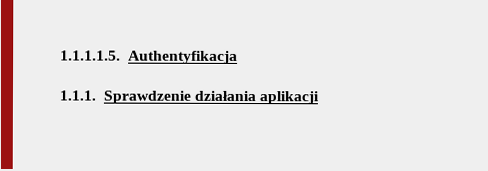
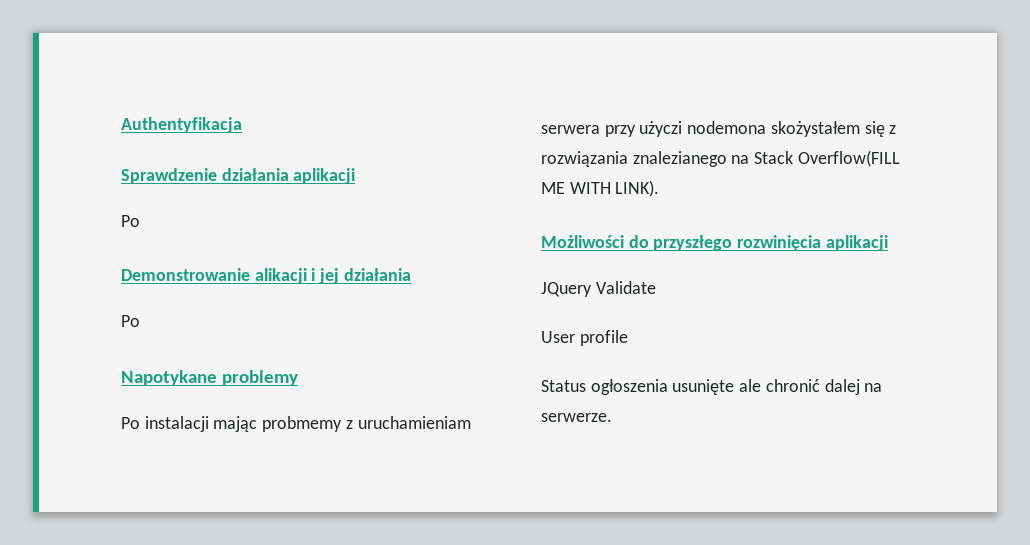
- 1.1.1.1.5. Authentyfikacja
+ Authentyfikacja
- 1.1.1. Sprawdzenie działania aplikacji
+ Sprawdzenie działania aplikacji
+ Po
+ Demonstrowanie alikacji i jej działania
+ Po
+ Napotykane problemy
+ Po instalacji mając probmemy z uruchamieniam serwera przy użyczi nodemona skożystałem się z rozwiązania znalezianego na Stack Overflow(FILL ME WITH LINK).
+ Możliwości do przyszłego rozwinięcia aplikacji
+ JQuery Validate
+ User profile
+ Status ogłoszenia usunięte ale chronić dalej na serwerze.

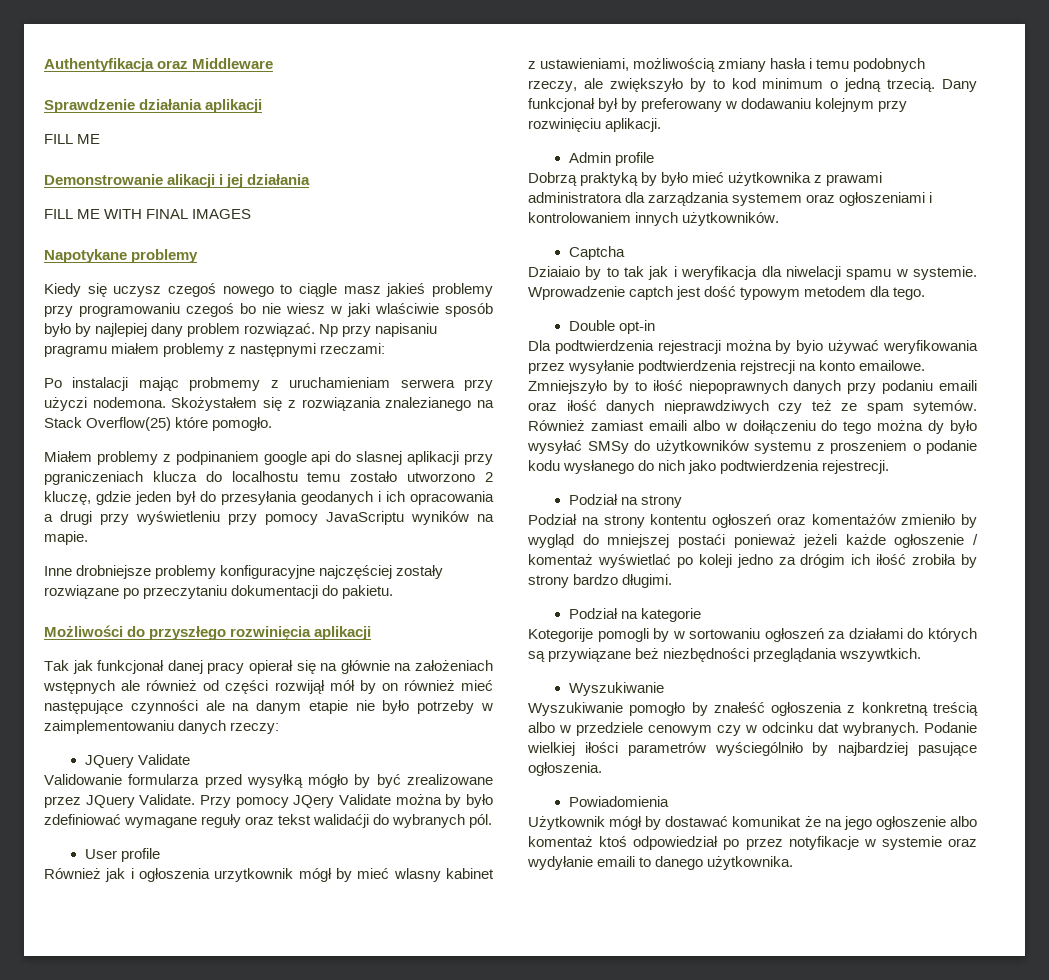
- Authentyfikacja
+ Authentyfikacja oraz Middleware
  Sprawdzenie działania aplikacji
- Po
+ FILL ME
  Demonstrowanie alikacji i jej działania
- Po
+ FILL ME WITH FINAL IMAGES
  Napotykane problemy
+ Kiedy się uczysz czegoś nowego to ciągle masz jakieś problemy przy programowaniu czegoś bo nie wiesz w jaki wlaściwie sposób było by najlepiej dany problem rozwiązać. Np przy napisaniu pragramu miałem problemy z następnymi rzeczami:
- Po instalacji mając probmemy z uruchamieniam serwera przy użyczi nodemona skożystałem się z rozwiązania znalezianego na Stack Overflow(FILL ME WITH LINK).
+ Po instalacji mając probmemy z uruchamieniam serwera przy użyczi nodemona. Skożystałem się z rozwiązania znalezianego na Stack Overflow(25) które pomogło.
+ Miałem problemy z podpinaniem google api do slasnej aplikacji przy pgraniczeniach klucza do localhostu temu zostało utworzono 2 kluczę, gdzie jeden był do przesyłania geodanych i ich opracowania a drugi przy wyświetleniu przy pomocy JavaScriptu wyników na mapie.
+ Inne drobniejsze problemy konfiguracyjne najczęściej zostały rozwiązane po przeczytaniu dokumentacji do pakietu.
+ Tak jak funkcjonał danej pracy opierał się na głównie na założeniach wstępnych ale również od części rozwijął mół by on również mieć następujące czynności ale na danym etapie nie było potrzeby w zaimplementowaniu danych rzeczy:
  JQuery Validate
+ Validowanie formularza przed wysyłką mógło by być zrealizowane przez JQuery Validate. Przy pomocy JQery Validate można by było zdefiniować wymagane reguły oraz tekst walidaćji do wybranych pól.
  User profile
- Status ogłoszenia usunięte ale chronić dalej na serwerze.
+ Również jak i ogłoszenia urzytkownik mógł by mieć wlasny kabinet z ustawieniami, możliwością zmiany hasła i temu podobnych rzeczy, ale zwiększyło by to kod minimum o jedną trzecią. Dany funkcjonał był by preferowany w dodawaniu kolejnym przy rozwinięciu aplikacji.
+ Admin profile
+ Dobrzą praktyką by było mieć użytkownika z prawami administratora dla zarządzania systemem oraz ogłoszeniami i kontrolowaniem innych użytkowników.
+ Captcha
+ Dziaіaіo by to tak jak i weryfikacja dla niwelacji spamu w systemie. Wprowadzenie captch jest dość typowym metodem dla tego.
+ Double opt-in
+ Dla podtwierdzenia rejestracji można by byіo używać weryfikowania przez wysyłanie podtwierdzenia rejstrecji na konto emailowe. Zmniejszyło by to iłość niepoprawnych danych przy podaniu emaili oraz iłość danych nieprawdziwych czy też ze spam sytemów. Również zamiast emaili albo w doіłączeniu do tego można dy było wysyłać SMSy do użytkowników systemu z proszeniem o podanie kodu wysłanego do nich jako podtwierdzenia rejestrecji.
+ Podział na strony
+ Podział na strony kontentu ogłoszeń oraz komentażów zmieniło by wygląd do mniejszej postaći ponieważ jeżeli każde ogłoszenie / komentaż wyświetlać po koleji jedno za drógim ich iłość zrobiła by strony bardzo długimi.
+ Podział na kategorie
+ Kotegorije pomogli by w sortowaniu ogłoszeń za działami do których są przywiązane beż niezbędności przeglądania wszywtkich.
+ Wyszukiwanie
+ Wyszukiwanie pomogło by znałeść ogłoszenia z konkretną treścią albo w przedziele cenowym czy w odcinku dat wybranych. Podanie wielkiej iłości parametrów wyściególniło by najbardziej pasujące ogłoszenia.
+ Powiadomienia
+ Użytkownik mógł by dostawać komunikat że na jego ogłoszenie albo komentaż ktoś odpowiedział po przez notyfikacje w systemie oraz wydyłanie emaili to danego użytkownika.

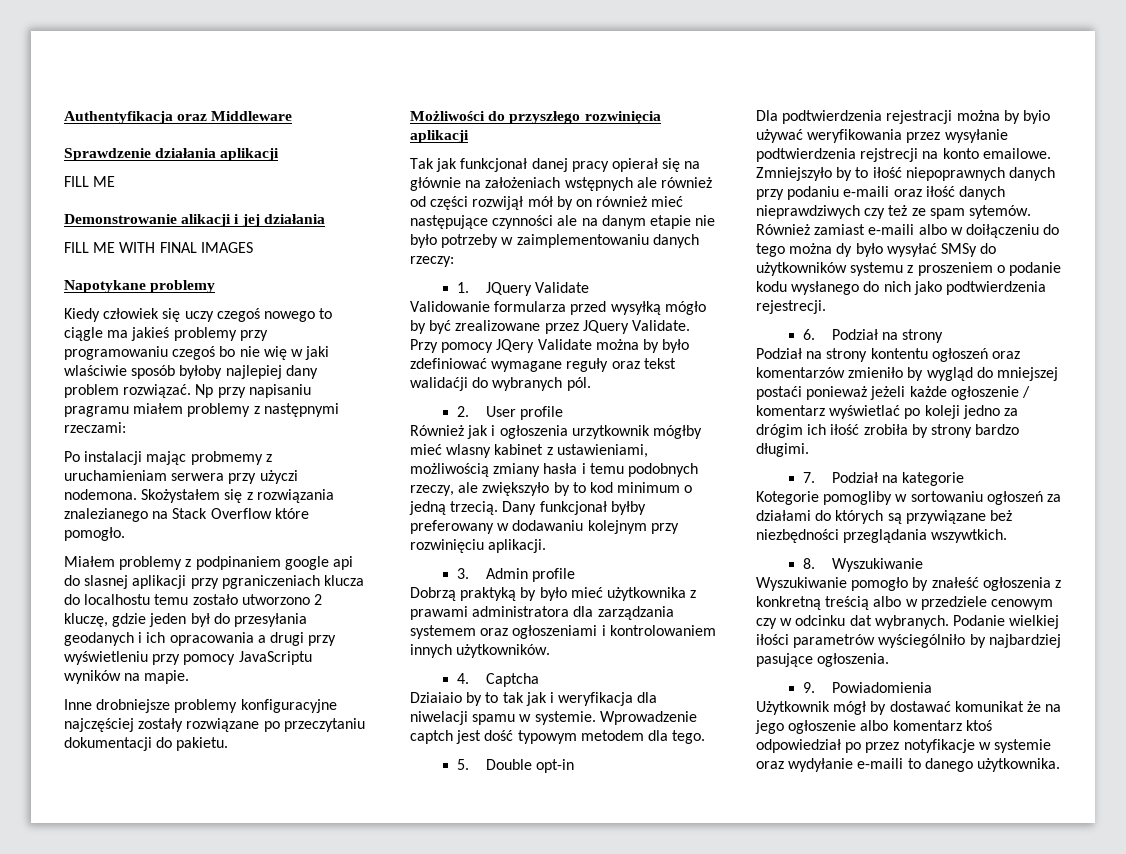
- Kiedy się uczysz czegoś nowego to ciągle masz jakieś problemy przy programowaniu czegoś bo nie wiesz w jaki wlaściwie sposób było by najlepiej dany problem rozwiązać.
+ Kiedy człowiek się uczy czegoś nowego to ciągle ma jakieś problemy przy programowaniu czegoś bo nie wię w jaki wlaściwie sposób byłoby najlepiej dany problem rozwiązać.
- Skożystałem się z rozwiązania znalezianego na Stack Overflow(25) które pomogło.
+ Skożystałem się z rozwiązania znalezianego na Stack Overflow które pomogło.
- JQuery Validate
+ 1. JQuery Validate
- User profile
+ 2. User profile
- Również jak i ogłoszenia urzytkownik mógł by mieć wlasny kabinet z ustawieniami, możliwością zmiany hasła i temu podobnych rzeczy, ale zwiększyło by to kod minimum o jedną trzecią.
+ Również jak i ogłoszenia urzytkownik mógłby mieć wlasny kabinet z ustawieniami, możliwością zmiany hasła i temu podobnych rzeczy, ale zwiększyło by to kod minimum o jedną trzecią.
- Dany funkcjonał był by preferowany w dodawaniu kolejnym przy rozwinięciu aplikacji.
+ Dany funkcjonał byłby preferowany w dodawaniu kolejnym przy rozwinięciu aplikacji.
- Admin profile
+ 3. Admin profile
- Captcha
+ 4. Captcha
- Double opt-in
+ 5. Double opt-in
- Zmniejszyło by to iłość niepoprawnych danych przy podaniu emaili oraz iłość danych nieprawdziwych czy też ze spam sytemów.
+ Zmniejszyło by to iłość niepoprawnych danych przy podaniu e-maili oraz iłość danych nieprawdziwych czy też ze spam sytemów.
- Również zamiast emaili albo w doіłączeniu do tego można dy było wysyłać SMSy do użytkowników systemu z proszeniem o podanie kodu wysłanego do nich jako podtwierdzenia rejestrecji.
- Podział na strony
+ Również zamiast e-maili albo w doіłączeniu do tego można dy było wysyłać SMSy do użytkowników systemu z proszeniem o podanie kodu wysłanego do nich jako podtwierdzenia rejestrecji.
+ 6. Podział na strony
- Podział na strony kontentu ogłoszeń oraz komentażów zmieniło by wygląd do mniejszej postaći ponieważ jeżeli każde ogłoszenie / komentaż wyświetlać po koleji jedno za drógim ich iłość zrobiła by strony bardzo długimi.
+ Podział na strony kontentu ogłoszeń oraz komentarzów zmieniło by wygląd do mniejszej postaći ponieważ jeżeli każde ogłoszenie / komentarz wyświetlać po koleji jedno za drógim ich iłość zrobiła by strony bardzo długimi.
- Podział na kategorie
+ 7. Podział na kategorie
- Kotegorije pomogli by w sortowaniu ogłoszeń za działami do których są przywiązane beż niezbędności przeglądania wszywtkich.
- Wyszukiwanie
+ Kotegorie pomogliby w sortowaniu ogłoszeń za działami do których są przywiązane beż niezbędności przeglądania wszywtkich.
+ 8. Wyszukiwanie
- Powiadomienia
+ 9. Powiadomienia
- Użytkownik mógł by dostawać komunikat że na jego ogłoszenie albo komentaż ktoś odpowiedział po przez notyfikacje w systemie oraz wydyłanie emaili to danego użytkownika.
+ Użytkownik mógł by dostawać komunikat że na jego ogłoszenie albo komentarz ktoś odpowiedział po przez notyfikacje w systemie oraz wydyłanie e-maili to danego użytkownika.

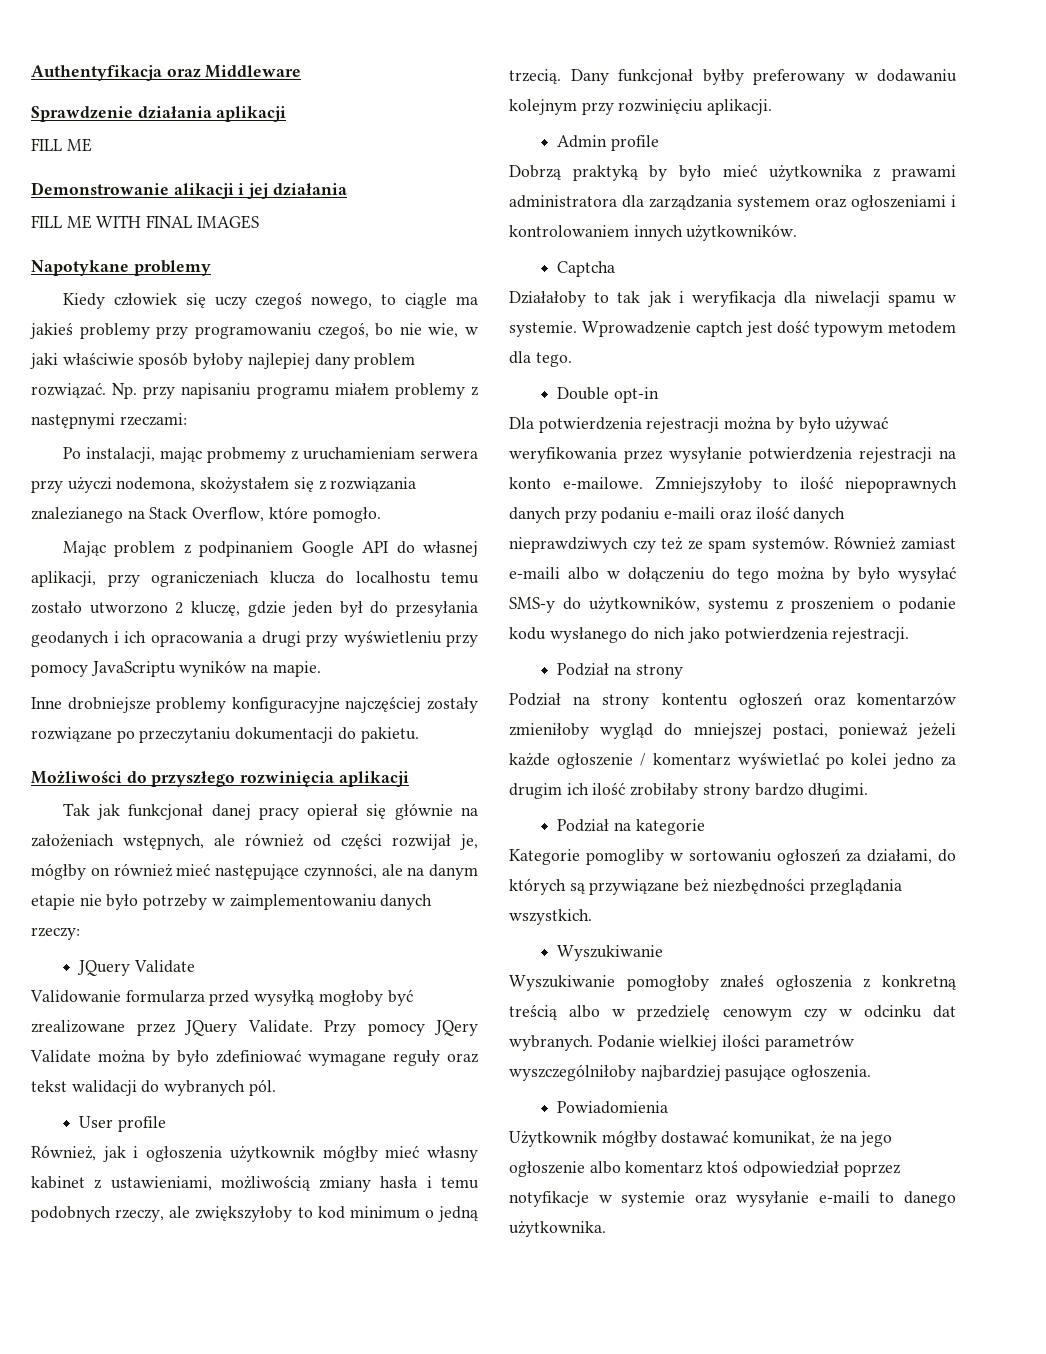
- Kiedy człowiek się uczy czegoś nowego to ciągle ma jakieś problemy przy programowaniu czegoś bo nie wię w jaki wlaściwie sposób byłoby najlepiej dany problem rozwiązać.
+ Kiedy człowiek się uczy czegoś nowego, to ciągle ma jakieś problemy przy programowaniu czegoś, bo nie wie, w jaki właściwie sposób byłoby najlepiej dany problem rozwiązać.
- Np przy napisaniu pragramu miałem problemy z następnymi rzeczami:
+ Np. przy napisaniu programu miałem problemy z następnymi rzeczami:
- Po instalacji mając probmemy z uruchamieniam serwera przy użyczi nodemona. Skożystałem się z rozwiązania znalezianego na Stack Overflow które pomogło.
+ Po instalacji, mając probmemy z uruchamieniam serwera przy użyczi nodemona, skożystałem się z rozwiązania znalezianego na Stack Overflow, które pomogło.
- Miałem problemy z podpinaniem google api do slasnej aplikacji przy pgraniczeniach klucza do localhostu temu zostało utworzono 2 kluczę, gdzie jeden był do przesyłania geodanych i ich opracowania a drugi przy wyświetleniu przy pomocy JavaScriptu wyników na mapie.
+ Mając problem z podpinaniem Google API do własnej aplikacji, przy ograniczeniach klucza do localhostu temu zostało utworzono 2 kluczę, gdzie jeden był do przesyłania geodanych i ich opracowania a drugi przy wyświetleniu przy pomocy JavaScriptu wyników na mapie.
- Tak jak funkcjonał danej pracy opierał się na głównie na założeniach wstępnych ale również od części rozwijął mół by on również mieć następujące czynności ale na danym etapie nie było potrzeby w zaimplementowaniu danych rzeczy:
+ Tak jak funkcjonał danej pracy opierał się głównie na założeniach wstępnych, ale również od części rozwijał je, mógłby on również mieć następujące czynności, ale na danym etapie nie było potrzeby w zaimplementowaniu danych rzeczy:
- 1. JQuery Validate
+ JQuery Validate
- Validowanie formularza przed wysyłką mógło by być zrealizowane przez JQuery Validate.
+ Validowanie formularza przed wysyłką mogłoby być zrealizowane przez JQuery Validate.
- Przy pomocy JQery Validate można by było zdefiniować wymagane reguły oraz tekst walidaćji do wybranych pól.
+ Przy pomocy JQery Validate można by było zdefiniować wymagane reguły oraz tekst walidacji do wybranych pól.
- 2. User profile
+ User profile
- Również jak i ogłoszenia urzytkownik mógłby mieć wlasny kabinet z ustawieniami, możliwością zmiany hasła i temu podobnych rzeczy, ale zwiększyło by to kod minimum o jedną trzecią.
+ Również, jak i ogłoszenia użytkownik mógłby mieć własny kabinet z ustawieniami, możliwością zmiany hasła i temu podobnych rzeczy, ale zwiększyłoby to kod minimum o jedną trzecią.
- 3. Admin profile
+ Admin profile
- 4. Captcha
+ Captcha
- Dziaіaіo by to tak jak i weryfikacja dla niwelacji spamu w systemie.
+ Działałoby to tak jak i weryfikacja dla niwelacji spamu w systemie.
- 5. Double opt-in
+ Double opt-in
- Dla podtwierdzenia rejestracji można by byіo używać weryfikowania przez wysyłanie podtwierdzenia rejstrecji na konto emailowe. Zmniejszyło by to iłość niepoprawnych danych przy podaniu e-maili oraz iłość danych nieprawdziwych czy też ze spam sytemów.
+ Dla potwierdzenia rejestracji można by było używać weryfikowania przez wysyłanie potwierdzenia rejestracji na konto e-mailowe. Zmniejszyłoby to ilość niepoprawnych danych przy podaniu e-maili oraz ilość danych nieprawdziwych czy też ze spam systemów.
- Również zamiast e-maili albo w doіłączeniu do tego można dy było wysyłać SMSy do użytkowników systemu z proszeniem o podanie kodu wysłanego do nich jako podtwierdzenia rejestrecji.
- 6. Podział na strony
+ Również zamiast e-maili albo w dołączeniu do tego można by było wysyłać SMS-y do użytkowników, systemu z proszeniem o podanie kodu wysłanego do nich jako potwierdzenia rejestracji.
+ Podział na strony
- Podział na strony kontentu ogłoszeń oraz komentarzów zmieniło by wygląd do mniejszej postaći ponieważ jeżeli każde ogłoszenie / komentarz wyświetlać po koleji jedno za drógim ich iłość zrobiła by strony bardzo długimi.
+ Podział na strony kontentu ogłoszeń oraz komentarzów zmieniłoby wygląd do mniejszej postaci, ponieważ jeżeli każde ogłoszenie / komentarz wyświetlać po kolei jedno za drugim ich ilość zrobiłaby strony bardzo długimi.
- 7. Podział na kategorie
+ Podział na kategorie
- Kotegorie pomogliby w sortowaniu ogłoszeń za działami do których są przywiązane beż niezbędności przeglądania wszywtkich.
- 8. Wyszukiwanie
+ Kategorie pomogliby w sortowaniu ogłoszeń za działami, do których są przywiązane beż niezbędności przeglądania wszystkich.
+ Wyszukiwanie
- Wyszukiwanie pomogło by znałeść ogłoszenia z konkretną treścią albo w przedziele cenowym czy w odcinku dat wybranych.
+ Wyszukiwanie pomogłoby znałeś ogłoszenia z konkretną treścią albo w przedzielę cenowym czy w odcinku dat wybranych.
- Podanie wielkiej iłości parametrów wyściególniło by najbardziej pasujące ogłoszenia.
+ Podanie wielkiej ilości parametrów wyszczególniłoby najbardziej pasujące ogłoszenia.
- 9. Powiadomienia
+ Powiadomienia
- Użytkownik mógł by dostawać komunikat że na jego ogłoszenie albo komentarz ktoś odpowiedział po przez notyfikacje w systemie oraz wydyłanie e-maili to danego użytkownika.
+ Użytkownik mógłby dostawać komunikat, że na jego ogłoszenie albo komentarz ktoś odpowiedział poprzez notyfikacje w systemie oraz wysyłanie e-maili to danego użytkownika.

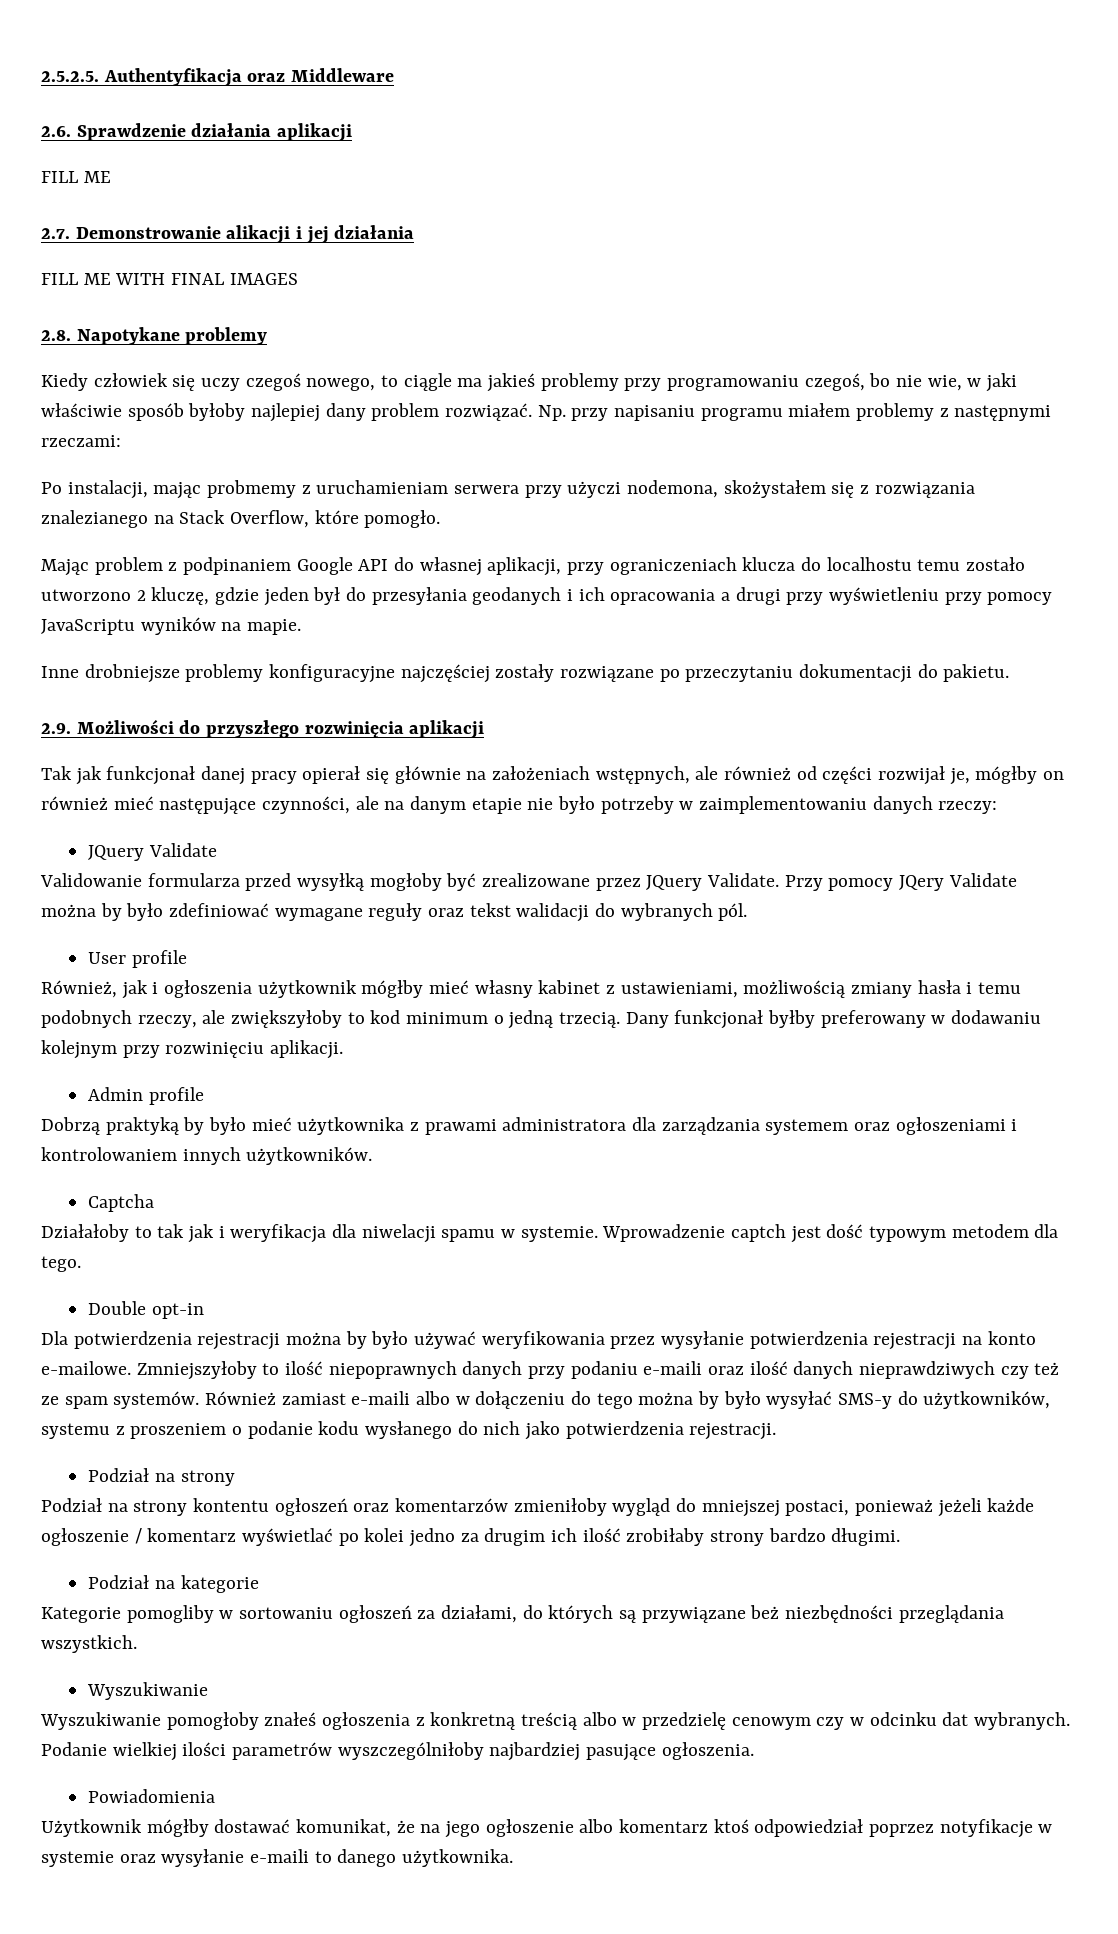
- Authentyfikacja oraz Middleware
+ 2.5.2.5. Authentyfikacja oraz Middleware
- Sprawdzenie działania aplikacji
+ 2.6. Sprawdzenie działania aplikacji
- Demonstrowanie alikacji i jej działania
+ 2.7. Demonstrowanie alikacji i jej działania
- Napotykane problemy
+ 2.8. Napotykane problemy
- Możliwości do przyszłego rozwinięcia aplikacji
+ 2.9. Możliwości do przyszłego rozwinięcia aplikacji

